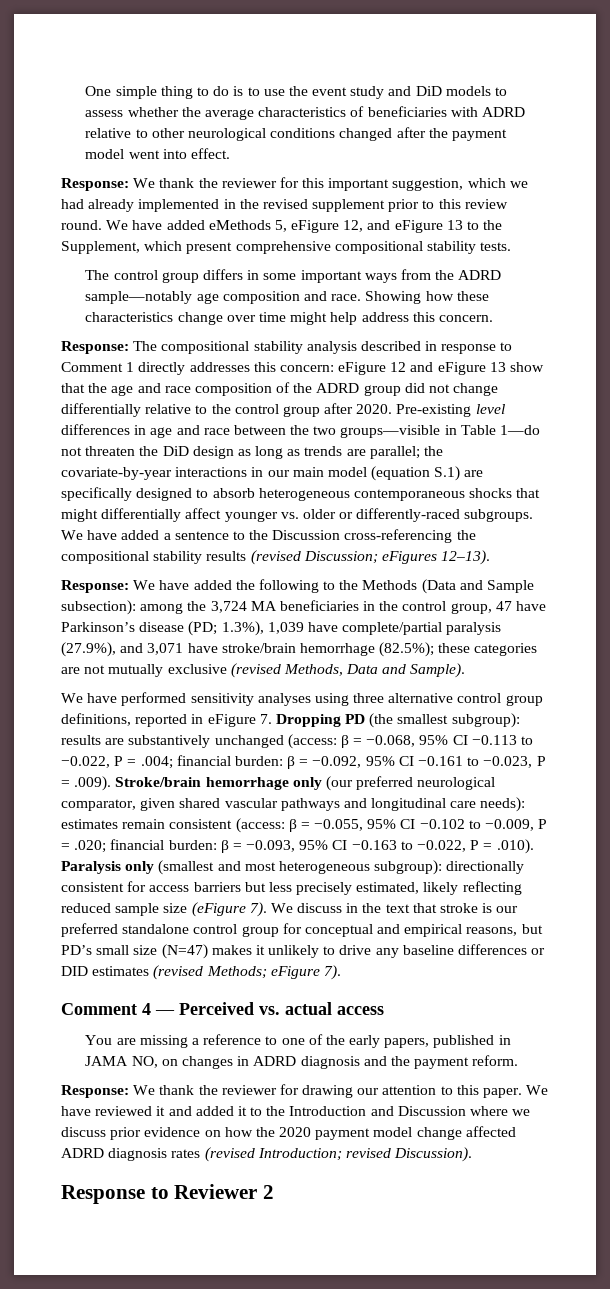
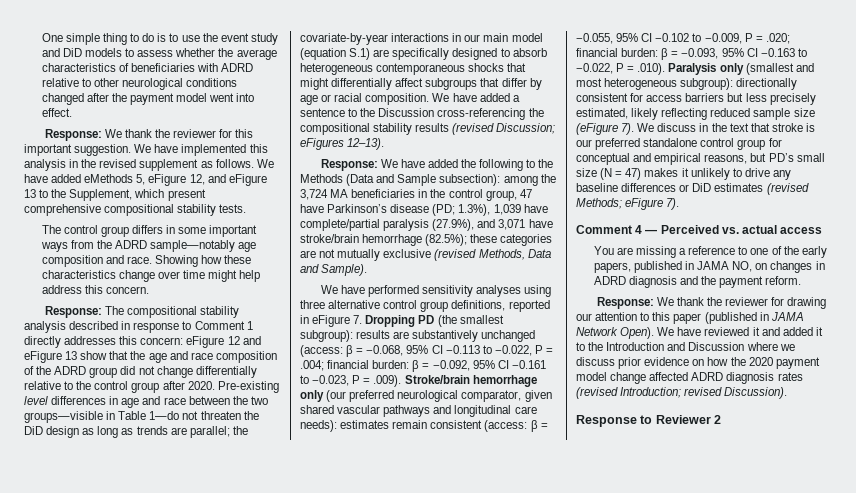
- Response: We thank the reviewer for this important suggestion, which we had already implemented in the revised supplement prior to this review round.
+ Response: We thank the reviewer for this important suggestion. We have implemented this analysis in the revised supplement as follows.
- Pre-existing level differences in age and race between the two groups—visible in Table 1—do not threaten the DiD design as long as trends are parallel; the covariate-by-year interactions in our main model (equation S.1) are specifically designed to absorb heterogeneous contemporaneous shocks that might differentially affect younger vs. older or differently-raced subgroups.
+ Pre-existing level differences in age and race between the two groups—visible in Table 1—do not threaten the DiD design as long as trends are parallel; the covariate-by-year interactions in our main model (equation S.1) are specifically designed to absorb heterogeneous contemporaneous shocks that might differentially affect subgroups that differ by age or racial composition.
- We discuss in the text that stroke is our preferred standalone control group for conceptual and empirical reasons, but PD’s small size (N=47) makes it unlikely to drive any baseline differences or DID estimates (revised Methods; eFigure 7).
+ We discuss in the text that stroke is our preferred standalone control group for conceptual and empirical reasons, but PD’s small size (N = 47) makes it unlikely to drive any baseline differences or DiD estimates (revised Methods; eFigure 7).
- Response: We thank the reviewer for drawing our attention to this paper.
+ Response: We thank the reviewer for drawing our attention to this paper (published in JAMA Network Open).

